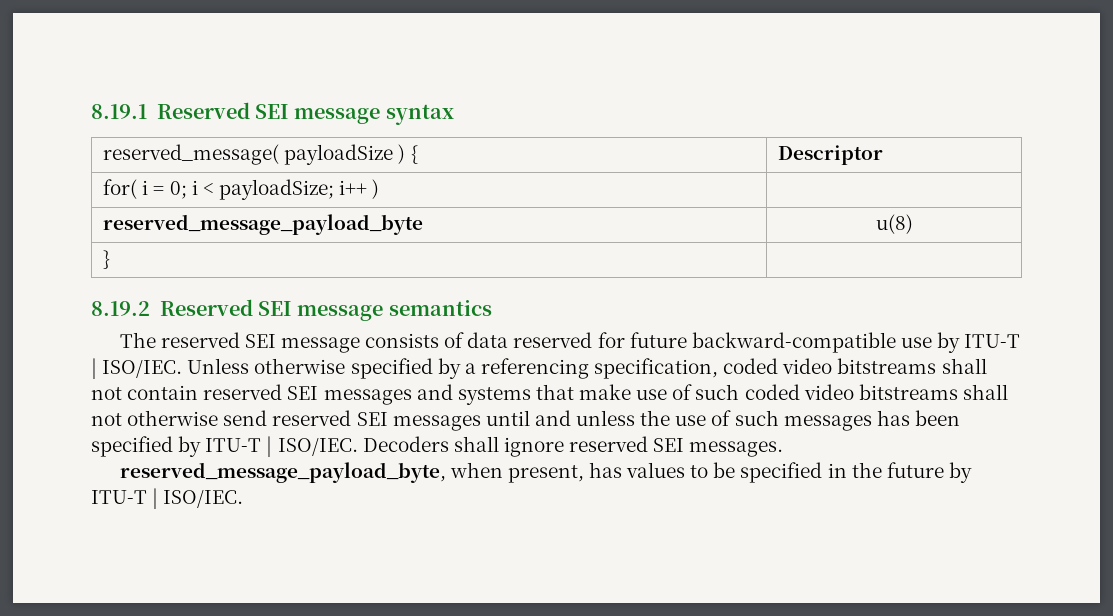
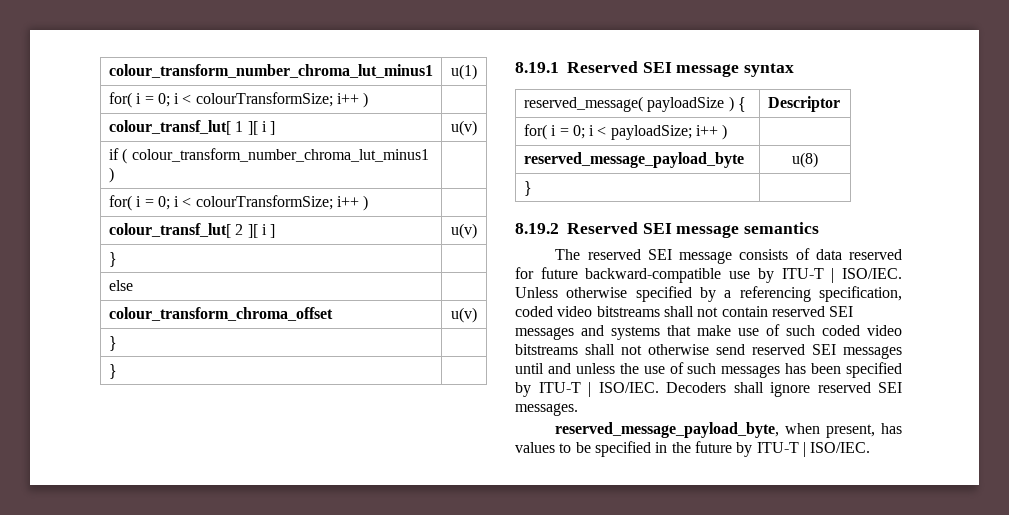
+ colour_transform_number_chroma_lut_minus1 | u(1)
+ for( i = 0; i < colourTransformSize; i++ ) |
+ colour_transf_lut[ 1 ][ i ] | u(v)
+ if ( colour_transform_number_chroma_lut_minus1 ) |
+ for( i = 0; i < colourTransformSize; i++ ) |
+ colour_transf_lut[ 2 ][ i ] | u(v)
+ } |
+ else |
+ colour_transform_chroma_offset | u(v)
+ } |
+ } |

